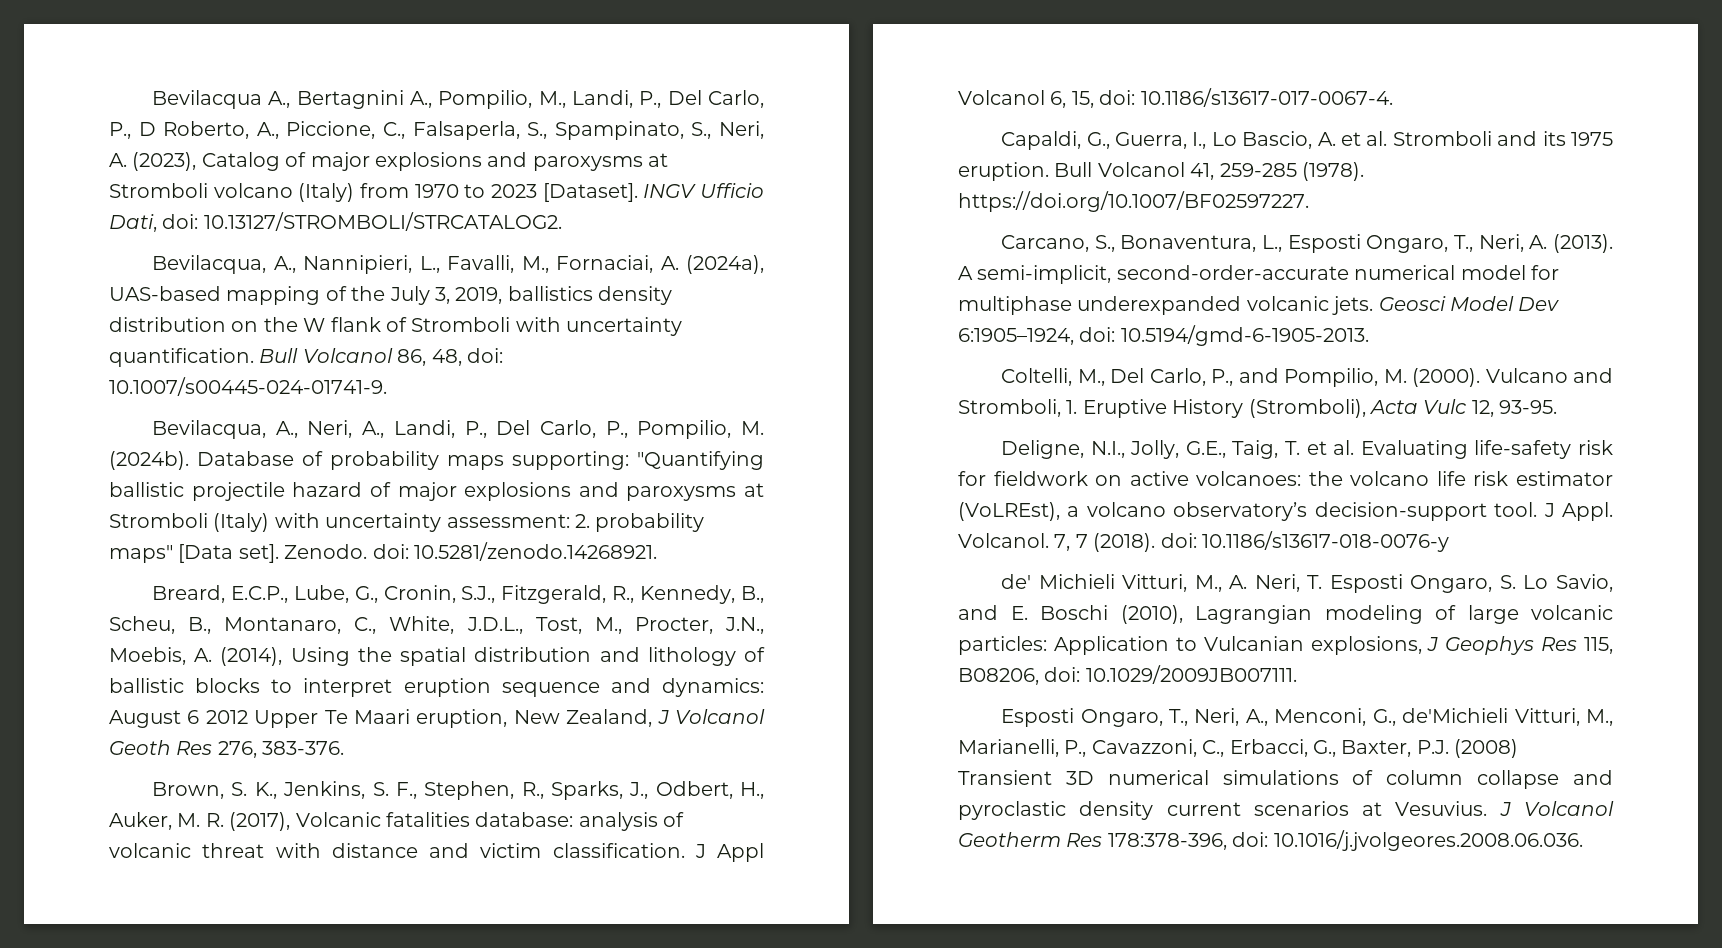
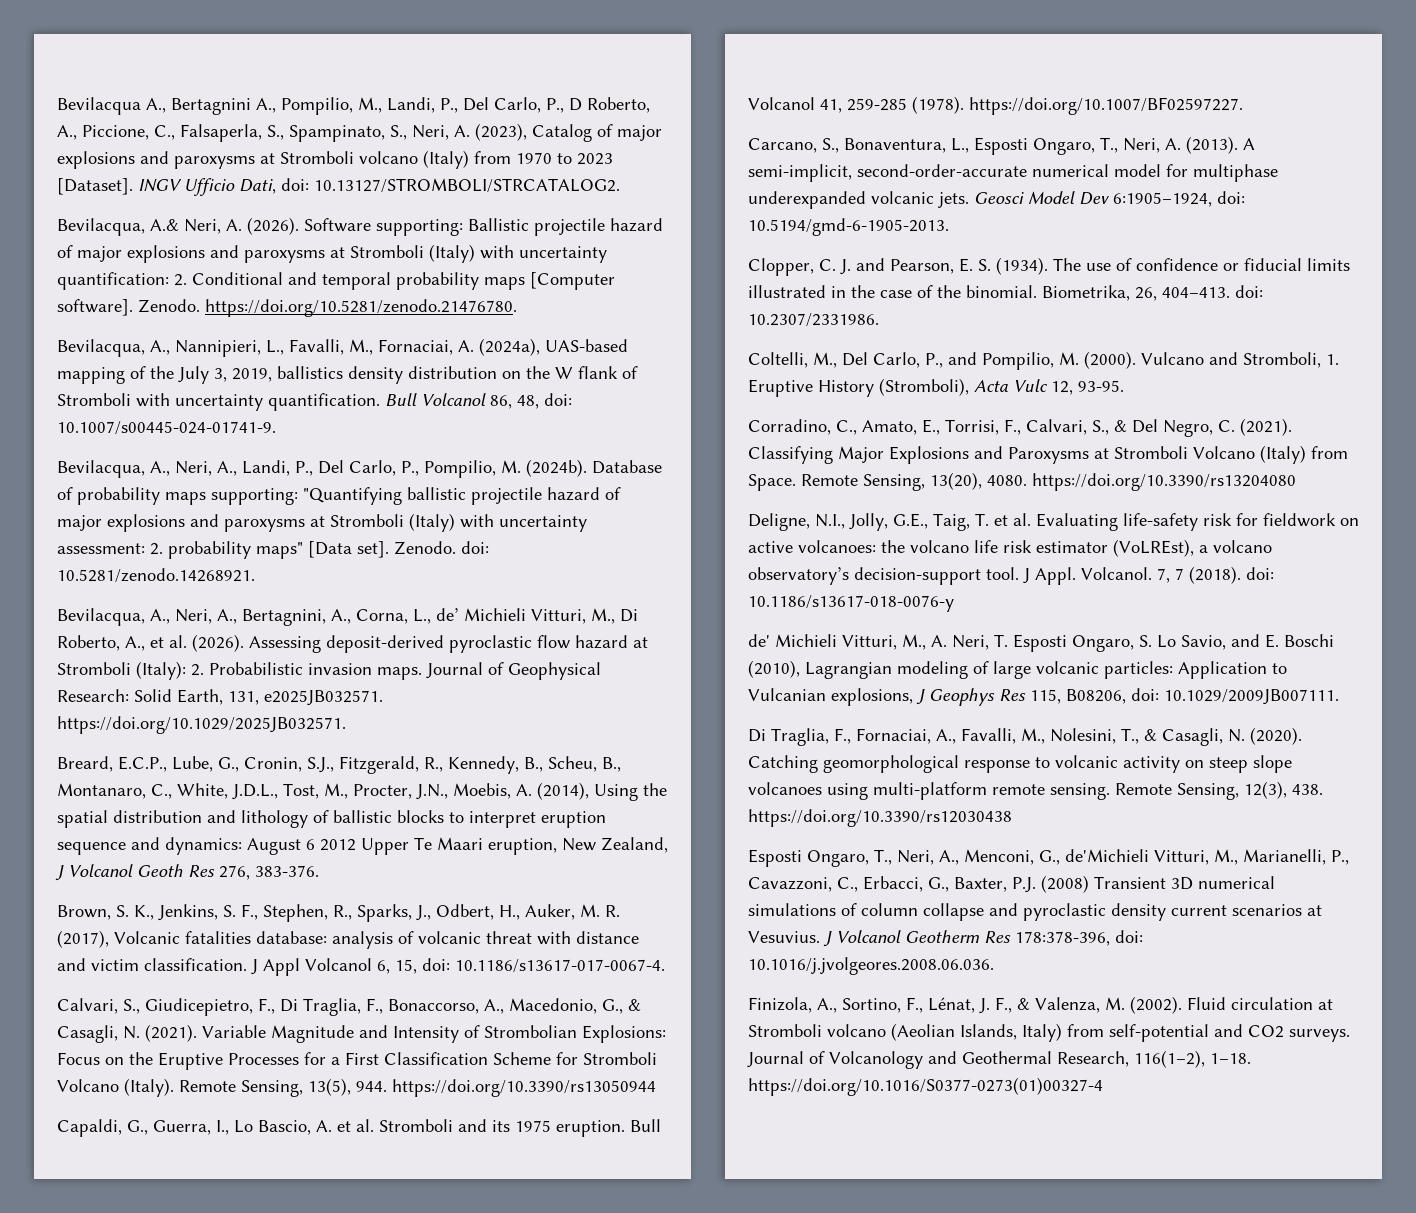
+ Bevilacqua, A.& Neri, A. (2026). Software supporting: Ballistic projectile hazard of major explosions and paroxysms at Stromboli (Italy) with uncertainty quantification: 2. Conditional and temporal probability maps [Computer software]. Zenodo. https://doi.org/10.5281/zenodo.21476780.
+ Bevilacqua, A., Neri, A., Bertagnini, A., Corna, L., de’ Michieli Vitturi, M., Di Roberto, A., et al. (2026). Assessing deposit‐derived pyroclastic flow hazard at Stromboli (Italy): 2. Probabilistic invasion maps. Journal of Geophysical Research: Solid Earth, 131, e2025JB032571. https://doi.org/10.1029/2025JB032571.
+ Calvari, S., Giudicepietro, F., Di Traglia, F., Bonaccorso, A., Macedonio, G., & Casagli, N. (2021). Variable Magnitude and Intensity of Strombolian Explosions: Focus on the Eruptive Processes for a First Classification Scheme for Stromboli Volcano (Italy). Remote Sensing, 13(5), 944. https://doi.org/10.3390/rs13050944
+ Clopper, C. J. and Pearson, E. S. (1934). The use of confidence or fiducial limits illustrated in the case of the binomial. Biometrika, 26, 404–413. doi: 10.2307/2331986.
+ Corradino, C., Amato, E., Torrisi, F., Calvari, S., & Del Negro, C. (2021). Classifying Major Explosions and Paroxysms at Stromboli Volcano (Italy) from Space. Remote Sensing, 13(20), 4080. https://doi.org/10.3390/rs13204080
+ Di Traglia, F., Fornaciai, A., Favalli, M., Nolesini, T., & Casagli, N. (2020). Catching geomorphological response to volcanic activity on steep slope volcanoes using multi‐platform remote sensing. Remote Sensing, 12(3), 438. https://doi.org/10.3390/rs12030438
+ Finizola, A., Sortino, F., Lénat, J. F., & Valenza, M. (2002). Fluid circulation at Stromboli volcano (Aeolian Islands, Italy) from self-potential and CO2 surveys. Journal of Volcanology and Geothermal Research, 116(1–2), 1–18. https://doi.org/10.1016/S0377-0273(01)00327-4

